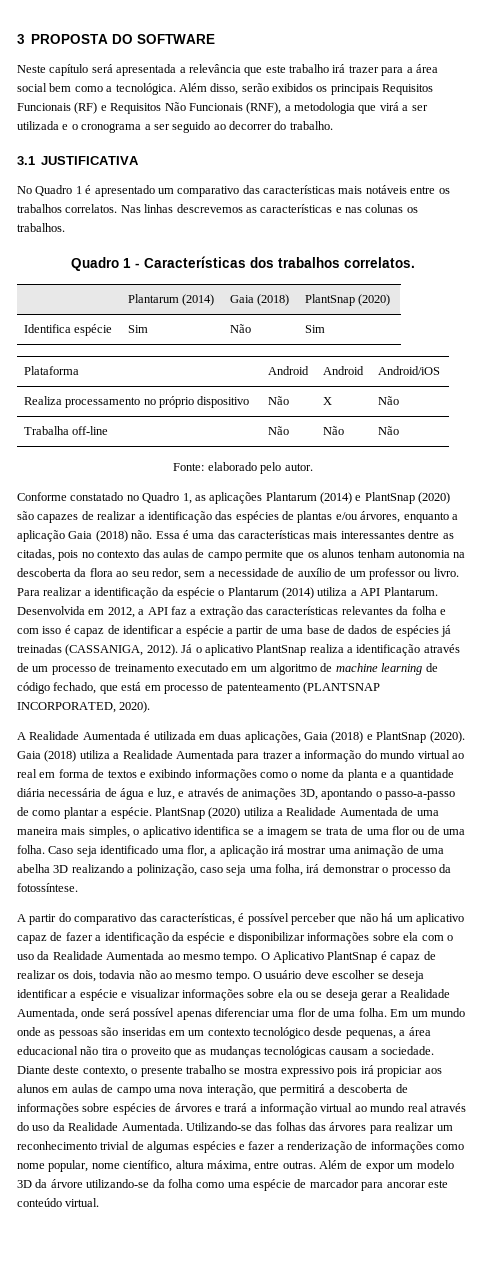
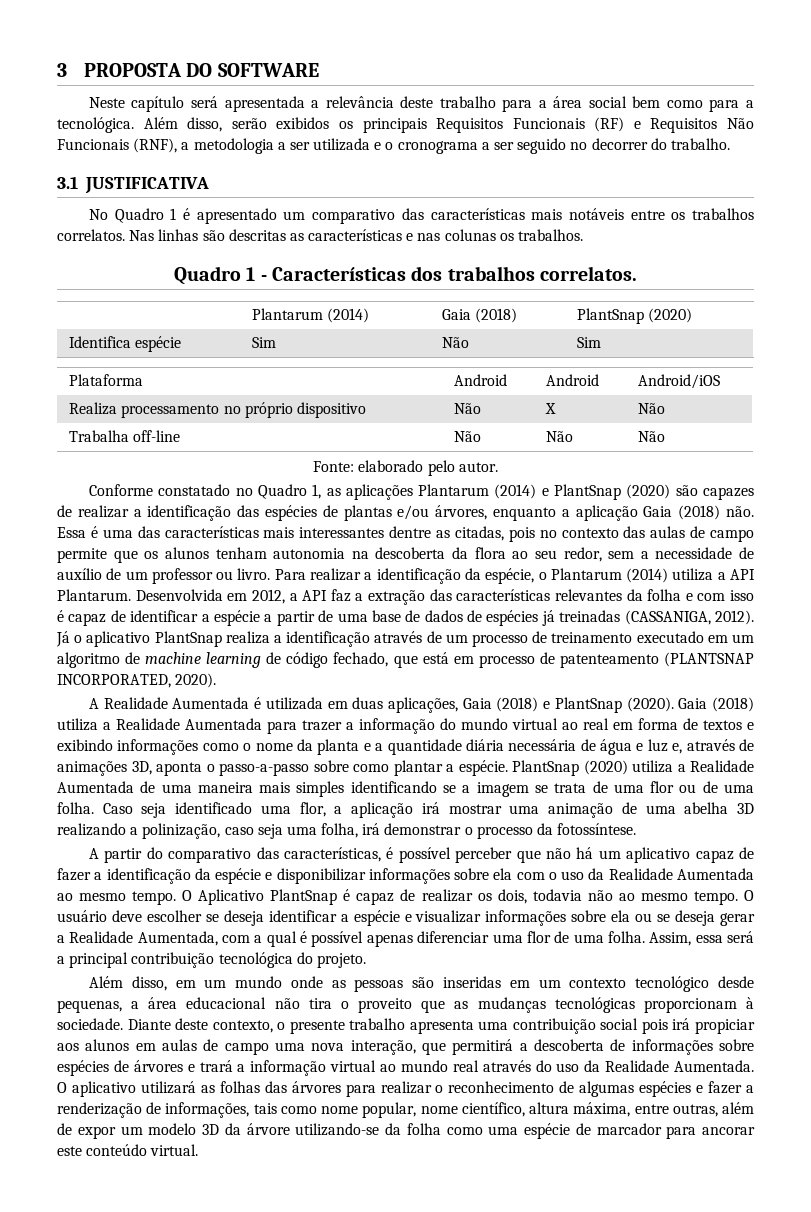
- Neste capítulo será apresentada a relevância que este trabalho irá trazer para a área social bem como a tecnológica.
+ Neste capítulo será apresentada a relevância deste trabalho para a área social bem como para a tecnológica.
- Além disso, serão exibidos os principais Requisitos Funcionais (RF) e Requisitos Não Funcionais (RNF), a metodologia que virá a ser utilizada e o cronograma a ser seguido ao decorrer do trabalho.
+ Além disso, serão exibidos os principais Requisitos Funcionais (RF) e Requisitos Não Funcionais (RNF), a metodologia a ser utilizada e o cronograma a ser seguido no decorrer do trabalho.
- Nas linhas descrevemos as características e nas colunas os trabalhos.
+ Nas linhas são descritas as características e nas colunas os trabalhos.
- Para realizar a identificação da espécie o Plantarum (2014) utiliza a API Plantarum.
+ Para realizar a identificação da espécie, o Plantarum (2014) utiliza a API Plantarum.
- Gaia (2018) utiliza a Realidade Aumentada para trazer a informação do mundo virtual ao real em forma de textos e exibindo informações como o nome da planta e a quantidade diária necessária de água e luz, e através de animações 3D, apontando o passo-a-passo de como plantar a espécie.
+ Gaia (2018) utiliza a Realidade Aumentada para trazer a informação do mundo virtual ao real em forma de textos e exibindo informações como o nome da planta e a quantidade diária necessária de água e luz e, através de animações 3D, aponta o passo-a-passo sobre como plantar a espécie.
- PlantSnap (2020) utiliza a Realidade Aumentada de uma maneira mais simples, o aplicativo identifica se a imagem se trata de uma flor ou de uma folha.
+ PlantSnap (2020) utiliza a Realidade Aumentada de uma maneira mais simples identificando se a imagem se trata de uma flor ou de uma folha.
- O usuário deve escolher se deseja identificar a espécie e visualizar informações sobre ela ou se deseja gerar a Realidade Aumentada, onde será possível apenas diferenciar uma flor de uma folha.
+ O usuário deve escolher se deseja identificar a espécie e visualizar informações sobre ela ou se deseja gerar a Realidade Aumentada, com a qual é possível apenas diferenciar uma flor de uma folha.
- Em um mundo onde as pessoas são inseridas em um contexto tecnológico desde pequenas, a área educacional não tira o proveito que as mudanças tecnológicas causam a sociedade.
+ Assim, essa será a principal contribuição tecnológica do projeto.
+ Além disso, em um mundo onde as pessoas são inseridas em um contexto tecnológico desde pequenas, a área educacional não tira o proveito que as mudanças tecnológicas proporcionam à sociedade.
- Diante deste contexto, o presente trabalho se mostra expressivo pois irá propiciar aos alunos em aulas de campo uma nova interação, que permitirá a descoberta de informações sobre espécies de árvores e trará a informação virtual ao mundo real através do uso da Realidade Aumentada.
+ Diante deste contexto, o presente trabalho apresenta uma contribuição social pois irá propiciar aos alunos em aulas de campo uma nova interação, que permitirá a descoberta de informações sobre espécies de árvores e trará a informação virtual ao mundo real através do uso da Realidade Aumentada.
- Utilizando-se das folhas das árvores para realizar um reconhecimento trivial de algumas espécies e fazer a renderização de informações como nome popular, nome científico, altura máxima, entre outras. Além de expor um modelo 3D da árvore utilizando-se da folha como uma espécie de marcador para ancorar este conteúdo virtual.
+ O aplicativo utilizará as folhas das árvores para realizar o reconhecimento de algumas espécies e fazer a renderização de informações, tais como nome popular, nome científico, altura máxima, entre outras, além de expor um modelo 3D da árvore utilizando-se da folha como uma espécie de marcador para ancorar este conteúdo virtual.

